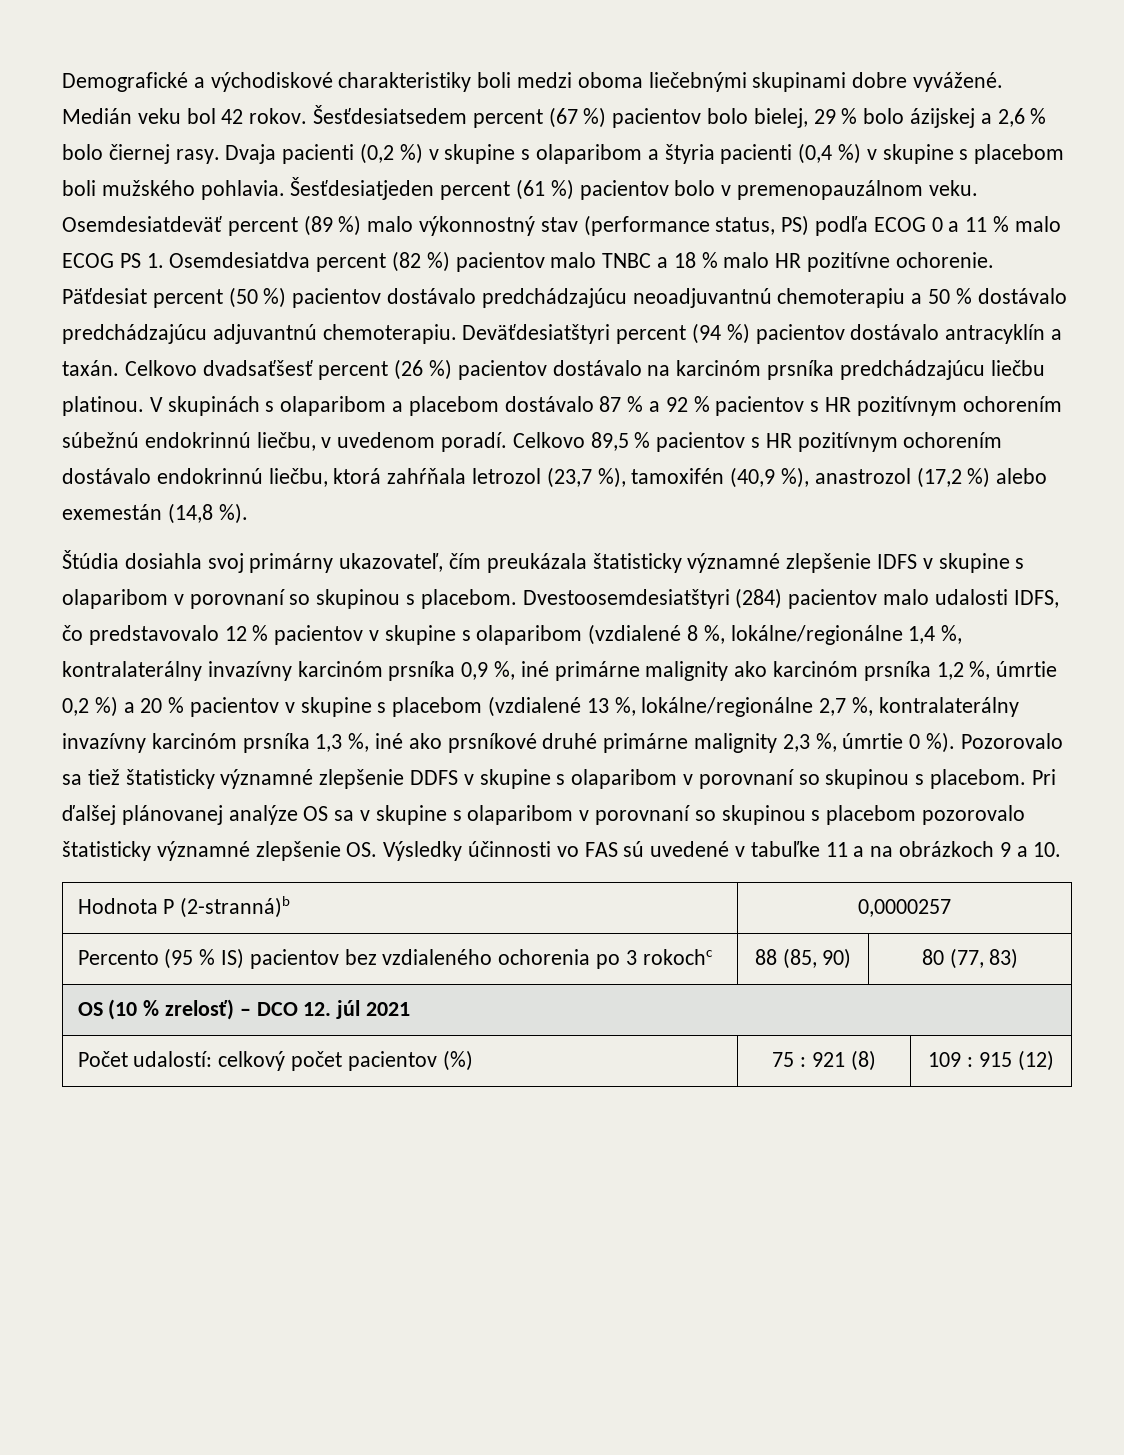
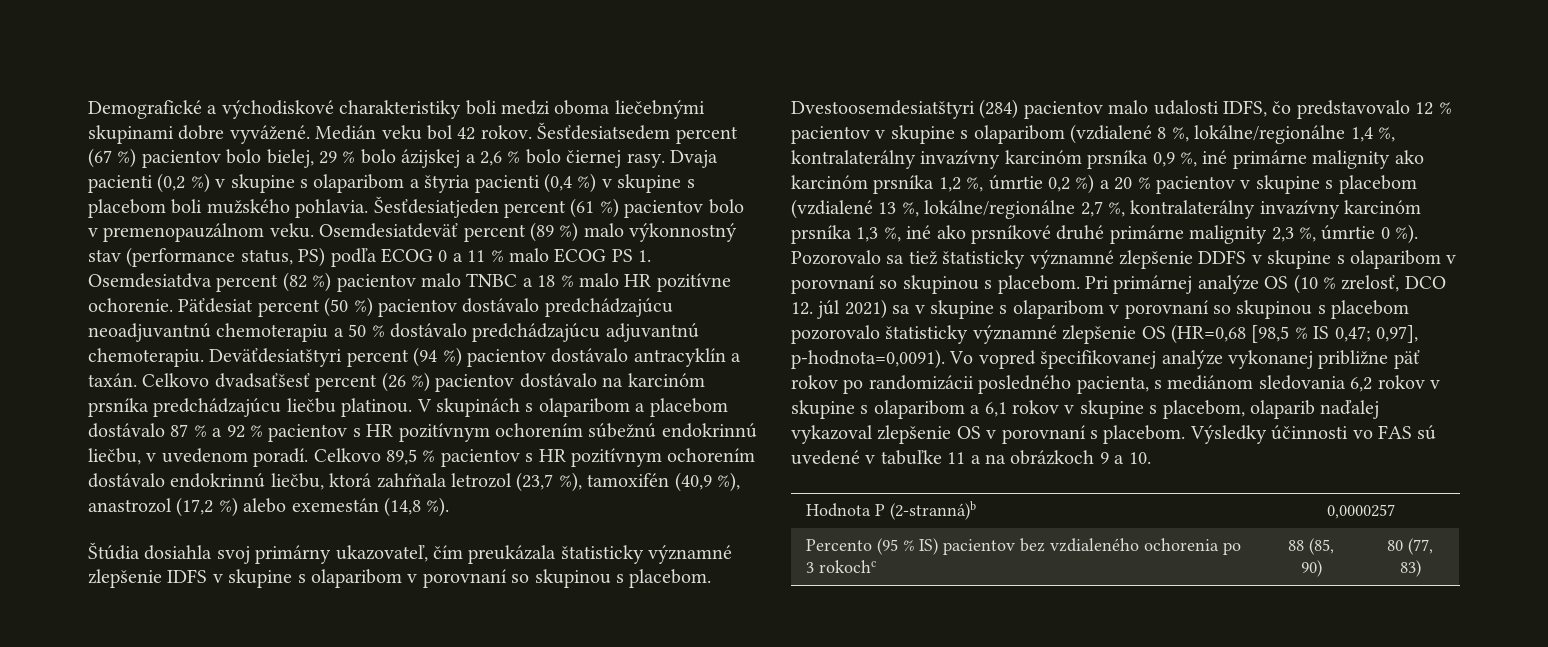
- Pri ďalšej plánovanej analýze OS sa v skupine s olaparibom v porovnaní so skupinou s placebom pozorovalo štatisticky významné zlepšenie OS. Výsledky účinnosti vo FAS sú uvedené v tabuľke 11 a na obrázkoch 9 a 10.
+ Pri primárnej analýze OS (10 % zrelosť, DCO 12. júl 2021) sa v skupine s olaparibom v porovnaní so skupinou s placebom pozorovalo štatisticky významné zlepšenie OS (HR=0,68 [98,5 % IS 0,47; 0,97], p-hodnota=0,0091). Vo vopred špecifikovanej analýze vykonanej približne päť rokov po randomizácii posledného pacienta, s mediánom sledovania 6,2 rokov v skupine s olaparibom a 6,1 rokov v skupine s placebom, olaparib naďalej vykazoval zlepšenie OS v porovnaní s placebom. Výsledky účinnosti vo FAS sú uvedené v tabuľke 11 a na obrázkoch 9 a 10.
- OS (10 % zrelosť) – DCO 12. júl 2021
- Počet udalostí: celkový počet pacientov (%) | 75 : 921 (8) | 109 : 915 (12)

